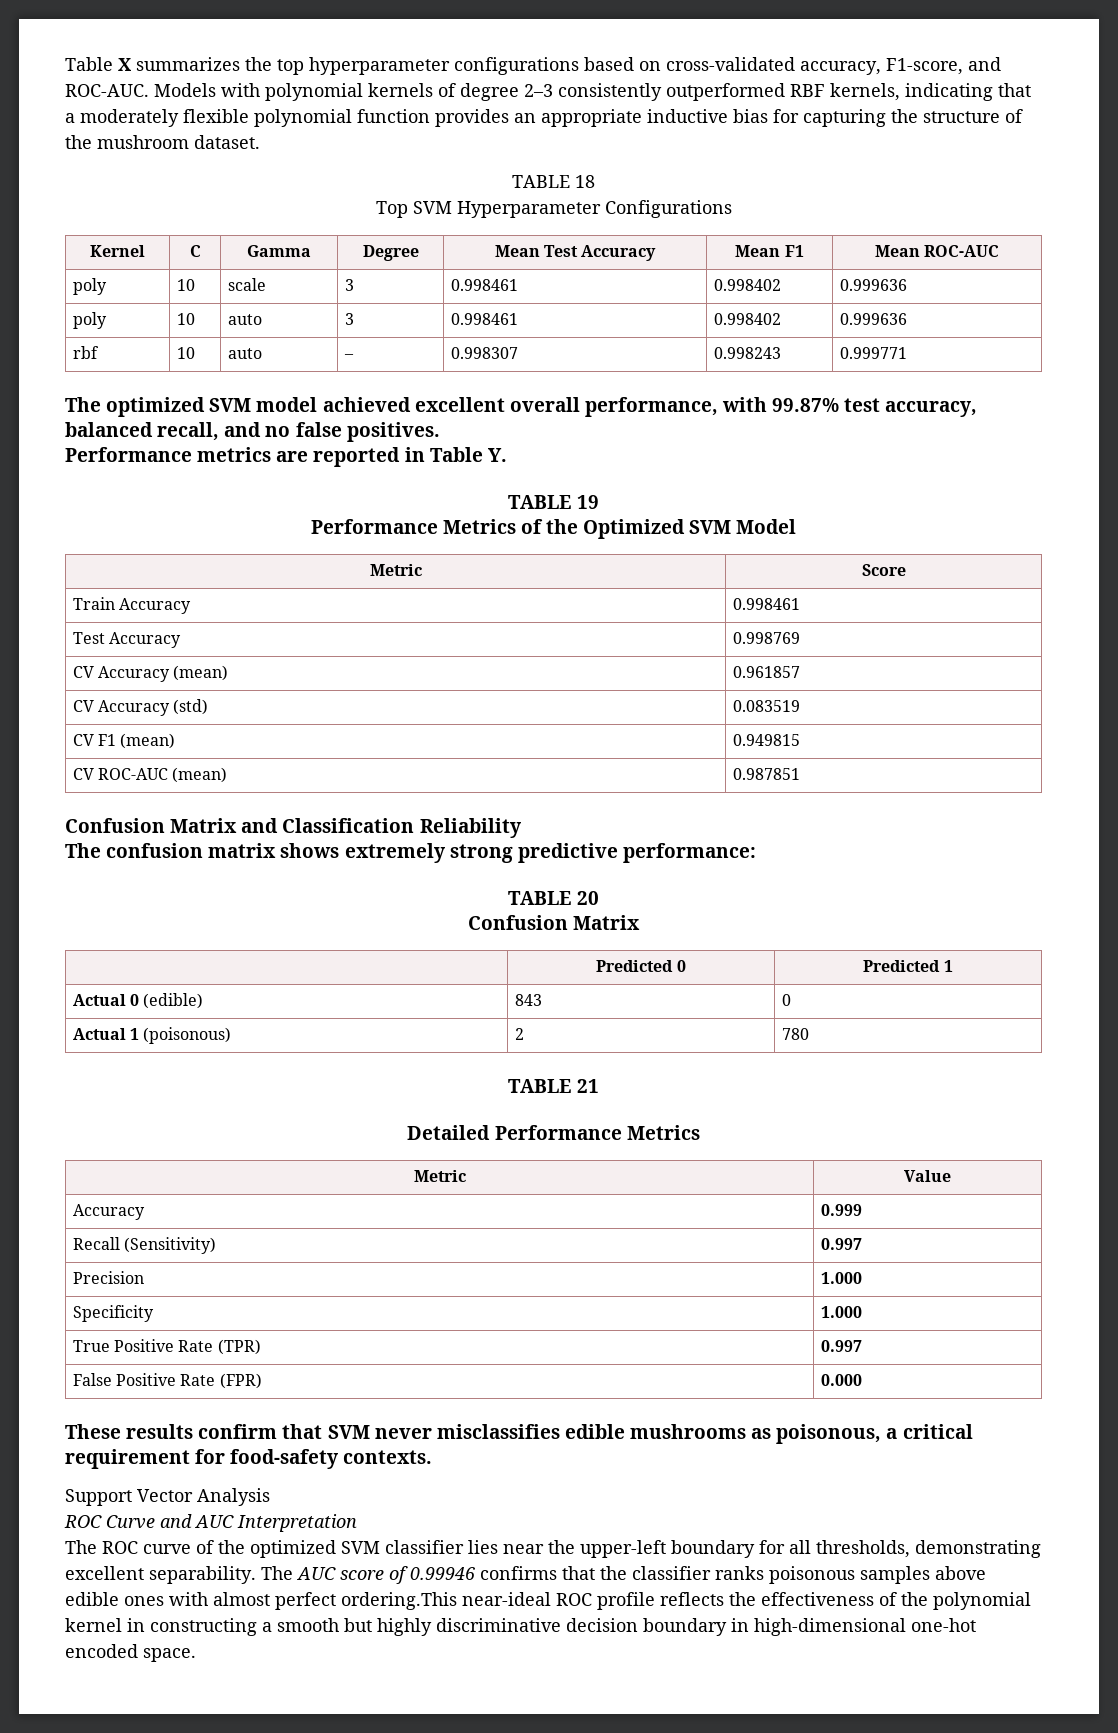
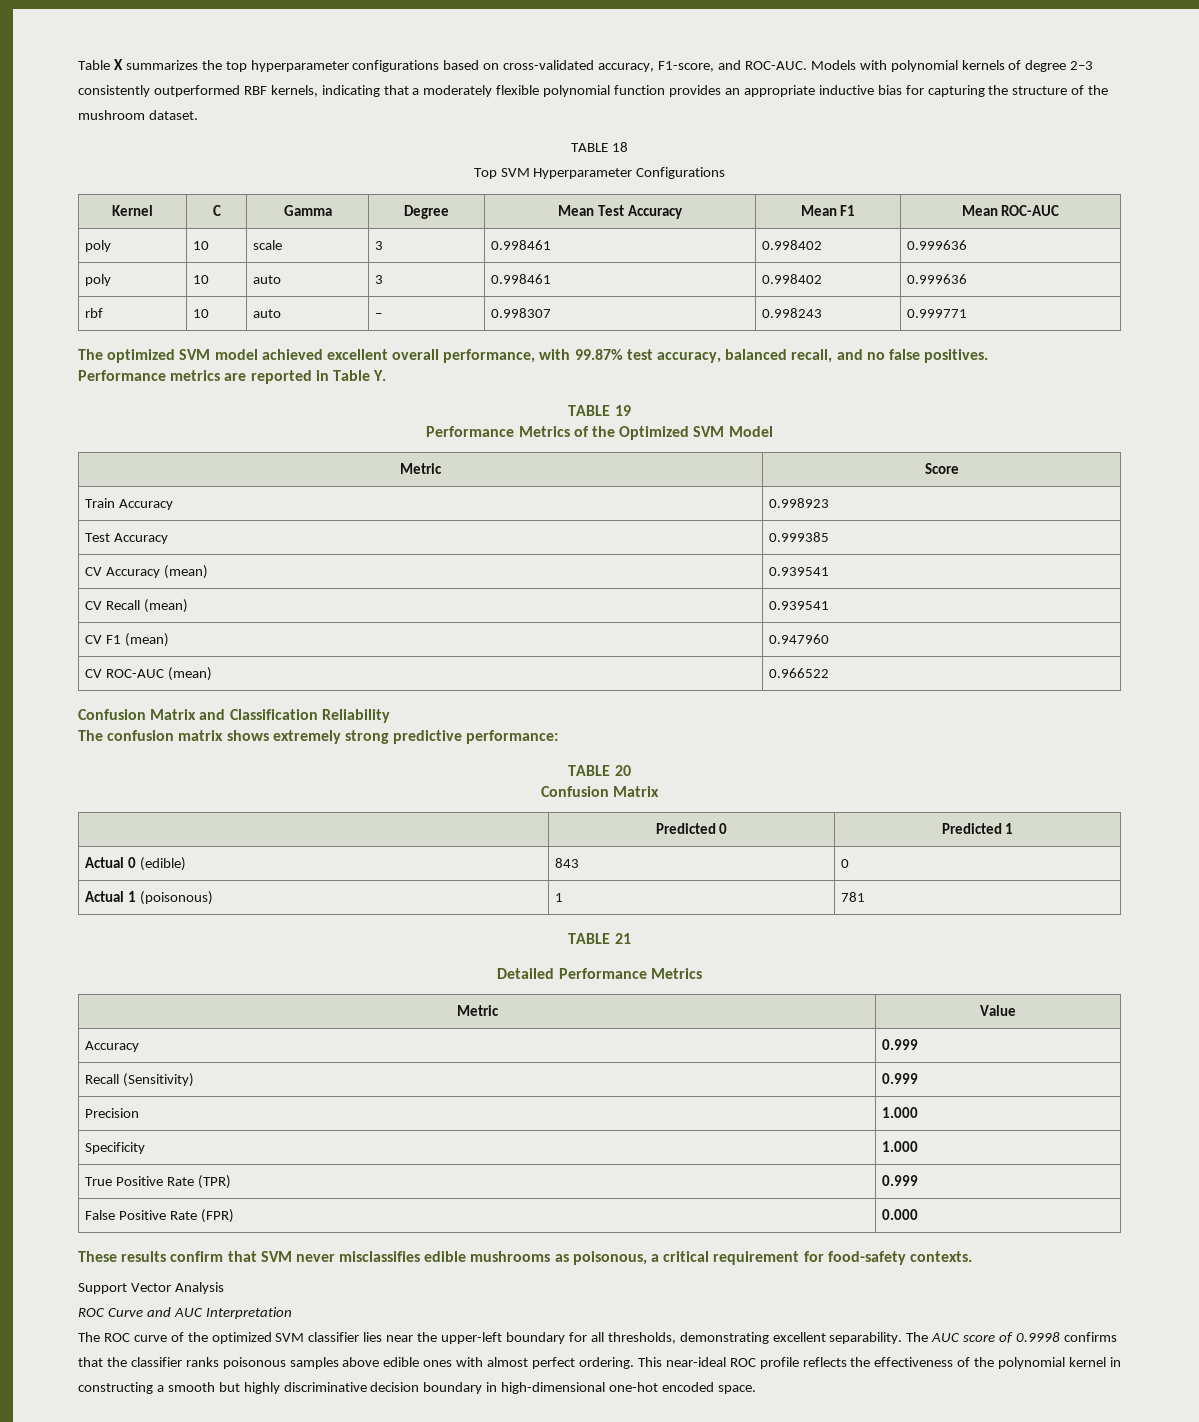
- Train Accuracy | 0.998461
- Test Accuracy | 0.998769
+ Train Accuracy | 0.998923
+ Test Accuracy | 0.999385
- CV Accuracy (mean) | 0.961857
- CV Accuracy (std) | 0.083519
+ CV Accuracy (mean) | 0.939541
+ CV Recall (mean) | 0.939541
- CV F1 (mean) | 0.949815
+ CV F1 (mean) | 0.947960
- CV ROC-AUC (mean) | 0.987851
+ CV ROC-AUC (mean) | 0.966522
- Actual 1 (poisonous) | 2 | 780
+ Actual 1 (poisonous) | 1 | 781
- Recall (Sensitivity) | 0.997
+ Recall (Sensitivity) | 0.999
- True Positive Rate (TPR) | 0.997
+ True Positive Rate (TPR) | 0.999
- The AUC score of 0.99946 confirms that the classifier ranks poisonous samples above edible ones with almost perfect ordering.This near-ideal ROC profile reflects the effectiveness of the polynomial kernel in constructing a smooth but highly discriminative decision boundary in high-dimensional one-hot encoded space.
+ The AUC score of 0.9998 confirms that the classifier ranks poisonous samples above edible ones with almost perfect ordering. This near-ideal ROC profile reflects the effectiveness of the polynomial kernel in constructing a smooth but highly discriminative decision boundary in high-dimensional one-hot encoded space.

